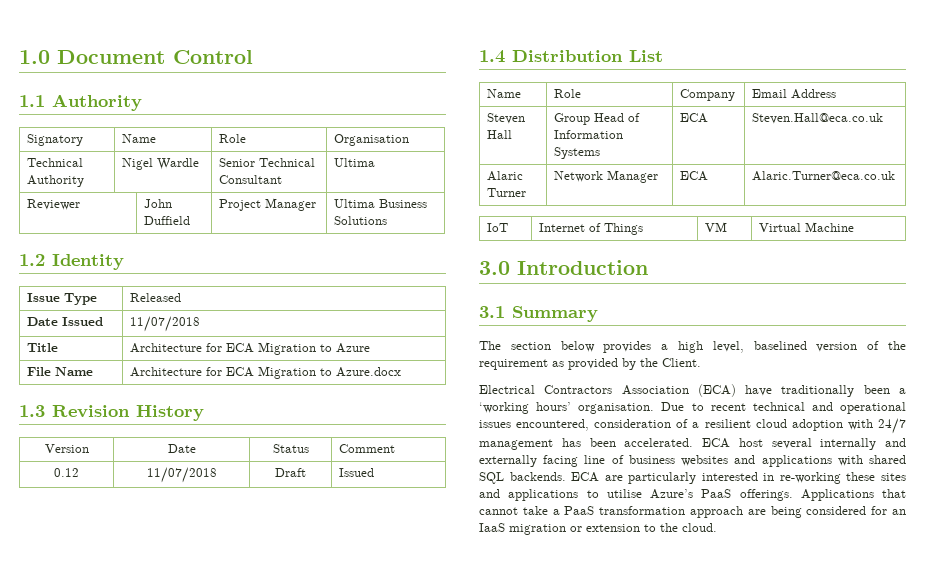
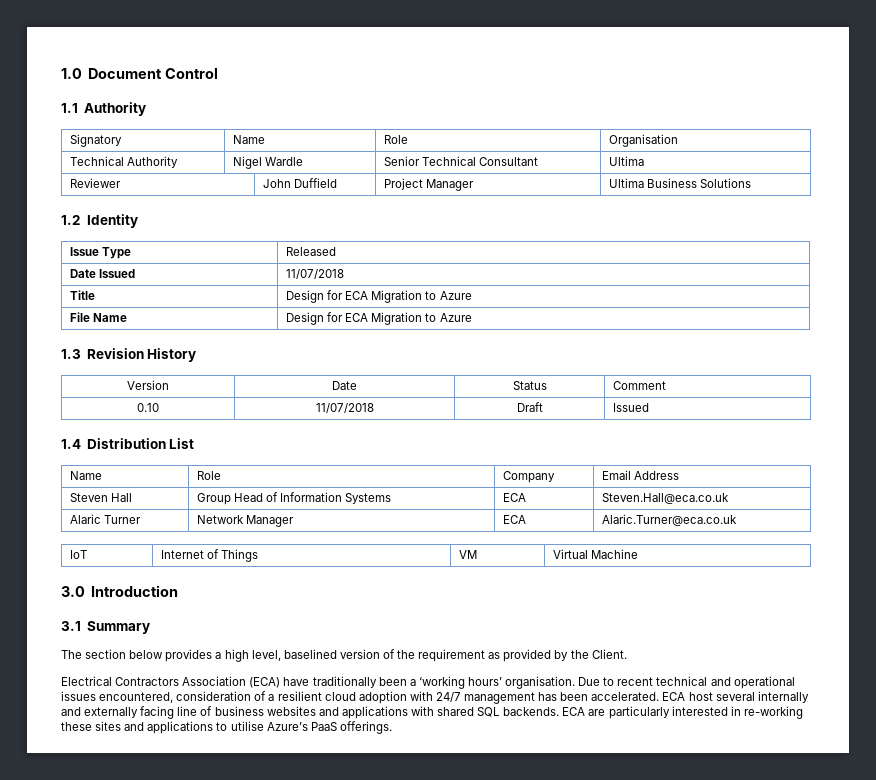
- Title | Architecture for ECA Migration to Azure
+ Title | Design for ECA Migration to Azure
- File Name | Architecture for ECA Migration to Azure.docx
+ File Name | Design for ECA Migration to Azure
- 0.12 | 11/07/2018 | Draft | Issued
+ 0.10 | 11/07/2018 | Draft | Issued
- Applications that cannot take a PaaS transformation approach are being considered for an IaaS migration or extension to the cloud.

